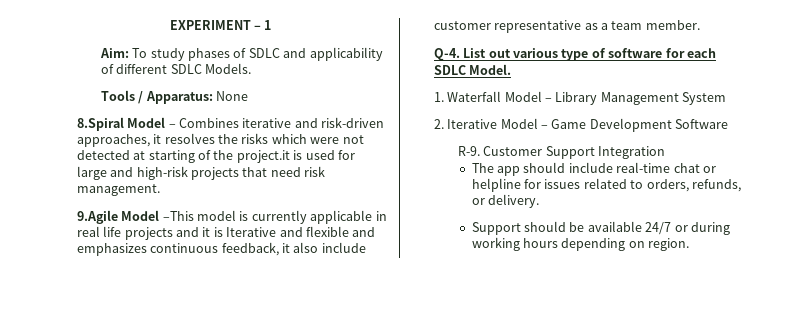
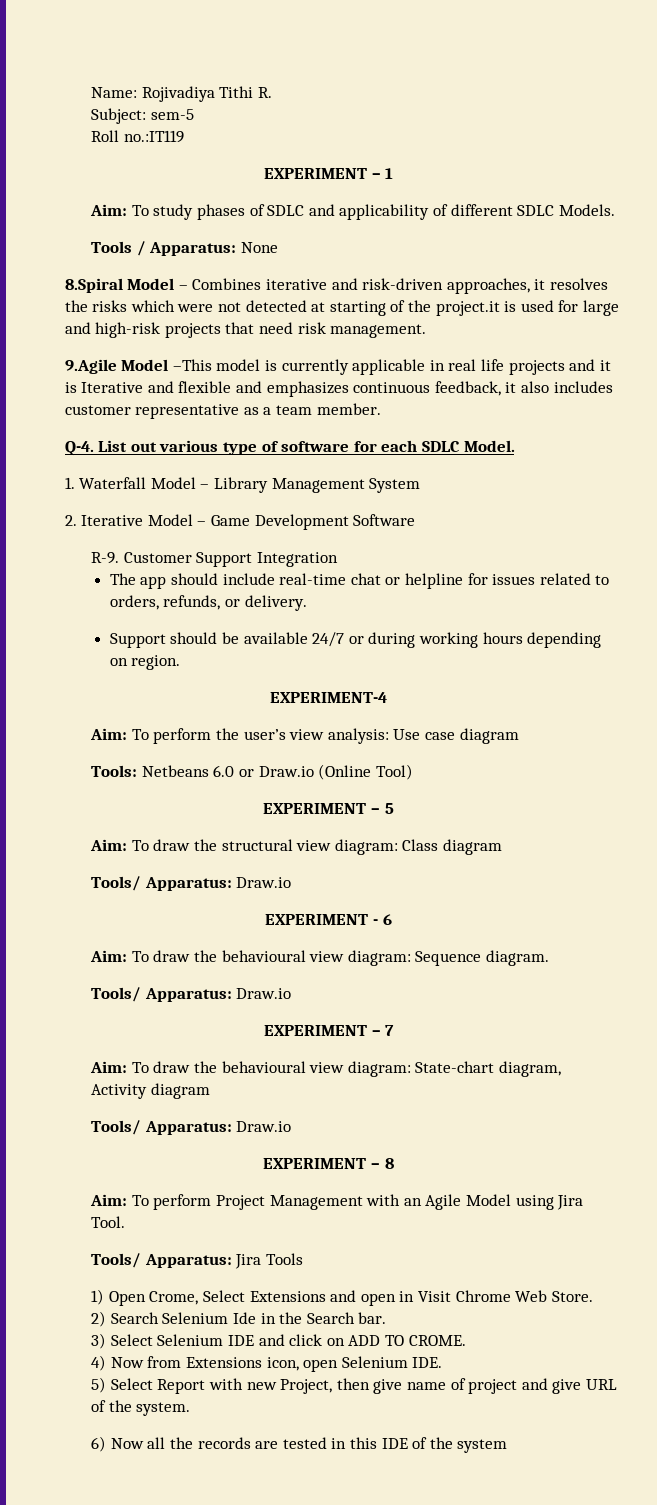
+ Name: Rojivadiya Tithi R.
+ Subject: sem-5
+ Roll no.:IT119
- 9.Agile Model –This model is currently applicable in real life projects and it is Iterative and flexible and emphasizes continuous feedback, it also include customer representative as a team member.
+ 9.Agile Model –This model is currently applicable in real life projects and it is Iterative and flexible and emphasizes continuous feedback, it also includes customer representative as a team member.
+ EXPERIMENT-4
+ Aim: To perform the user’s view analysis: Use case diagram
+ Tools: Netbeans 6.0 or Draw.io (Online Tool)
+ EXPERIMENT – 5
+ Aim: To draw the structural view diagram: Class diagram
+ Tools/ Apparatus: Draw.io
+ EXPERIMENT - 6
+ Aim: To draw the behavioural view diagram: Sequence diagram.
+ Tools/ Apparatus: Draw.io
+ EXPERIMENT – 7
+ Aim: To draw the behavioural view diagram: State-chart diagram, Activity diagram
+ Tools/ Apparatus: Draw.io
+ EXPERIMENT – 8
+ Aim: To perform Project Management with an Agile Model using Jira Tool.
+ Tools/ Apparatus: Jira Tools
+ 1) Open Crome, Select Extensions and open in Visit Chrome Web Store.
+ 2) Search Selenium Ide in the Search bar.
+ 3) Select Selenium IDE and click on ADD TO CROME.
+ 4) Now from Extensions icon, open Selenium IDE.
+ 5) Select Report with new Project, then give name of project and give URL of the system.
+ 6) Now all the records are tested in this IDE of the system

